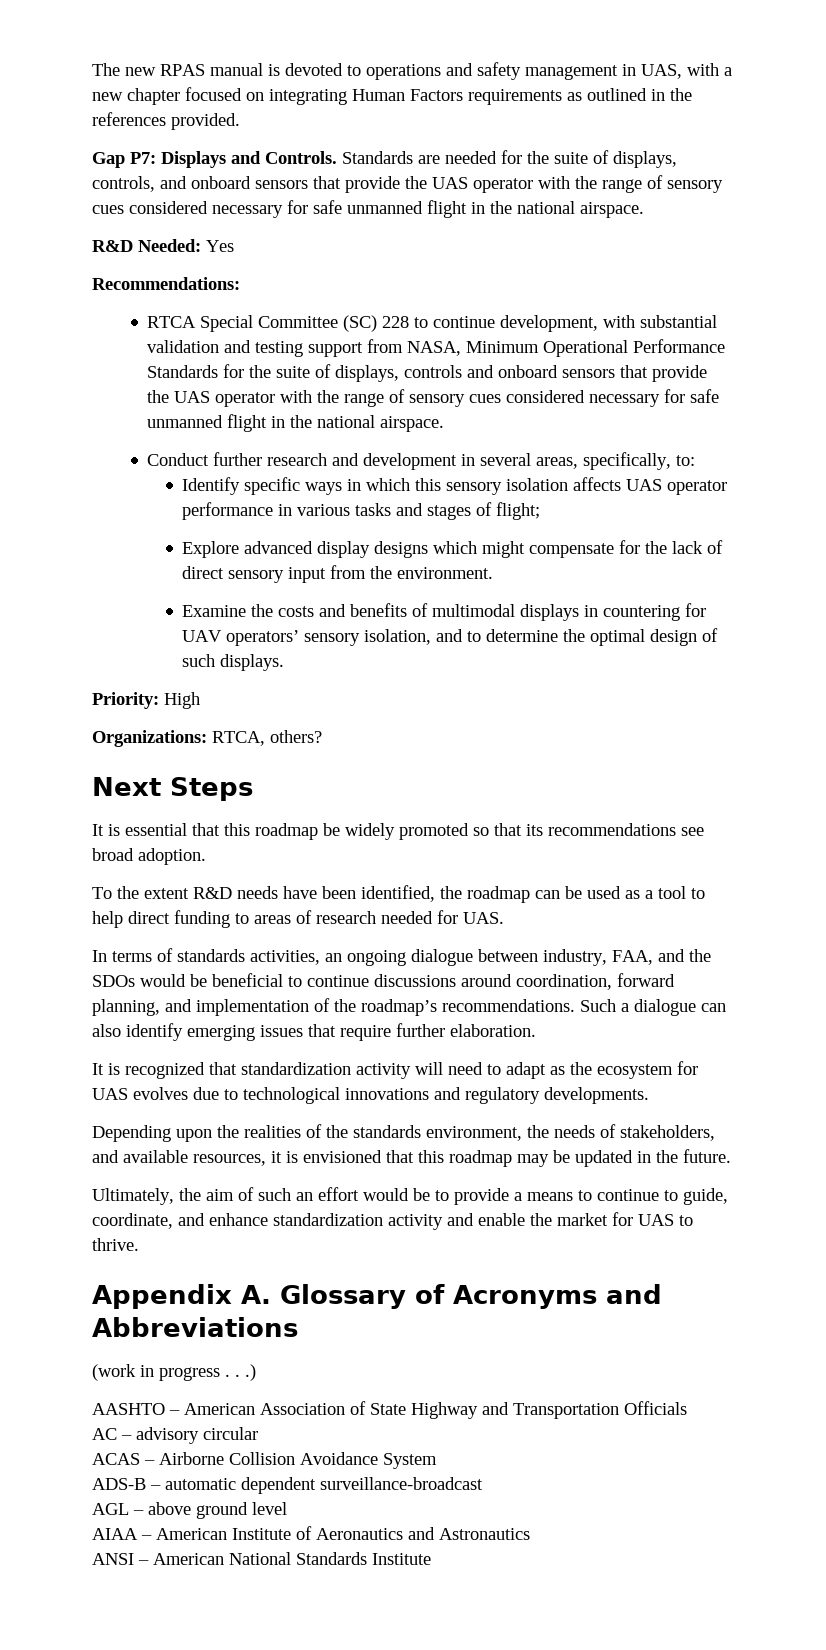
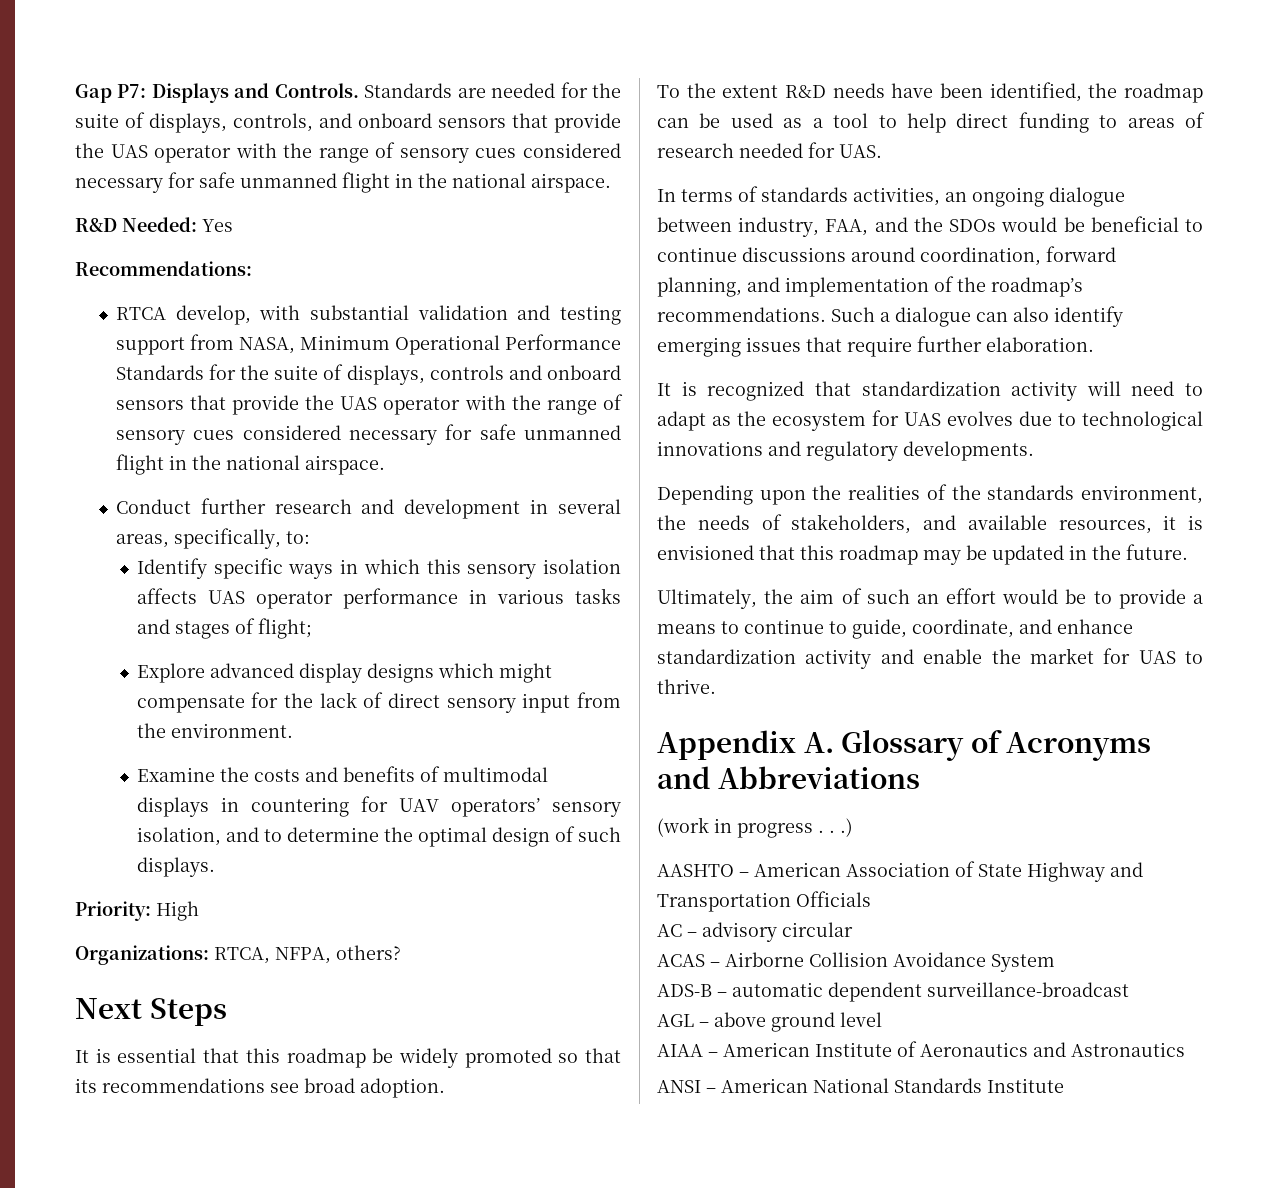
- The new RPAS manual is devoted to operations and safety management in UAS, with a new chapter focused on integrating Human Factors requirements as outlined in the references provided.
- RTCA Special Committee (SC) 228 to continue development, with substantial validation and testing support from NASA, Minimum Operational Performance Standards for the suite of displays, controls and onboard sensors that provide the UAS operator with the range of sensory cues considered necessary for safe unmanned flight in the national airspace.
+ RTCA develop, with substantial validation and testing support from NASA, Minimum Operational Performance Standards for the suite of displays, controls and onboard sensors that provide the UAS operator with the range of sensory cues considered necessary for safe unmanned flight in the national airspace.
- Organizations: RTCA, others?
+ Organizations: RTCA, NFPA, others?

